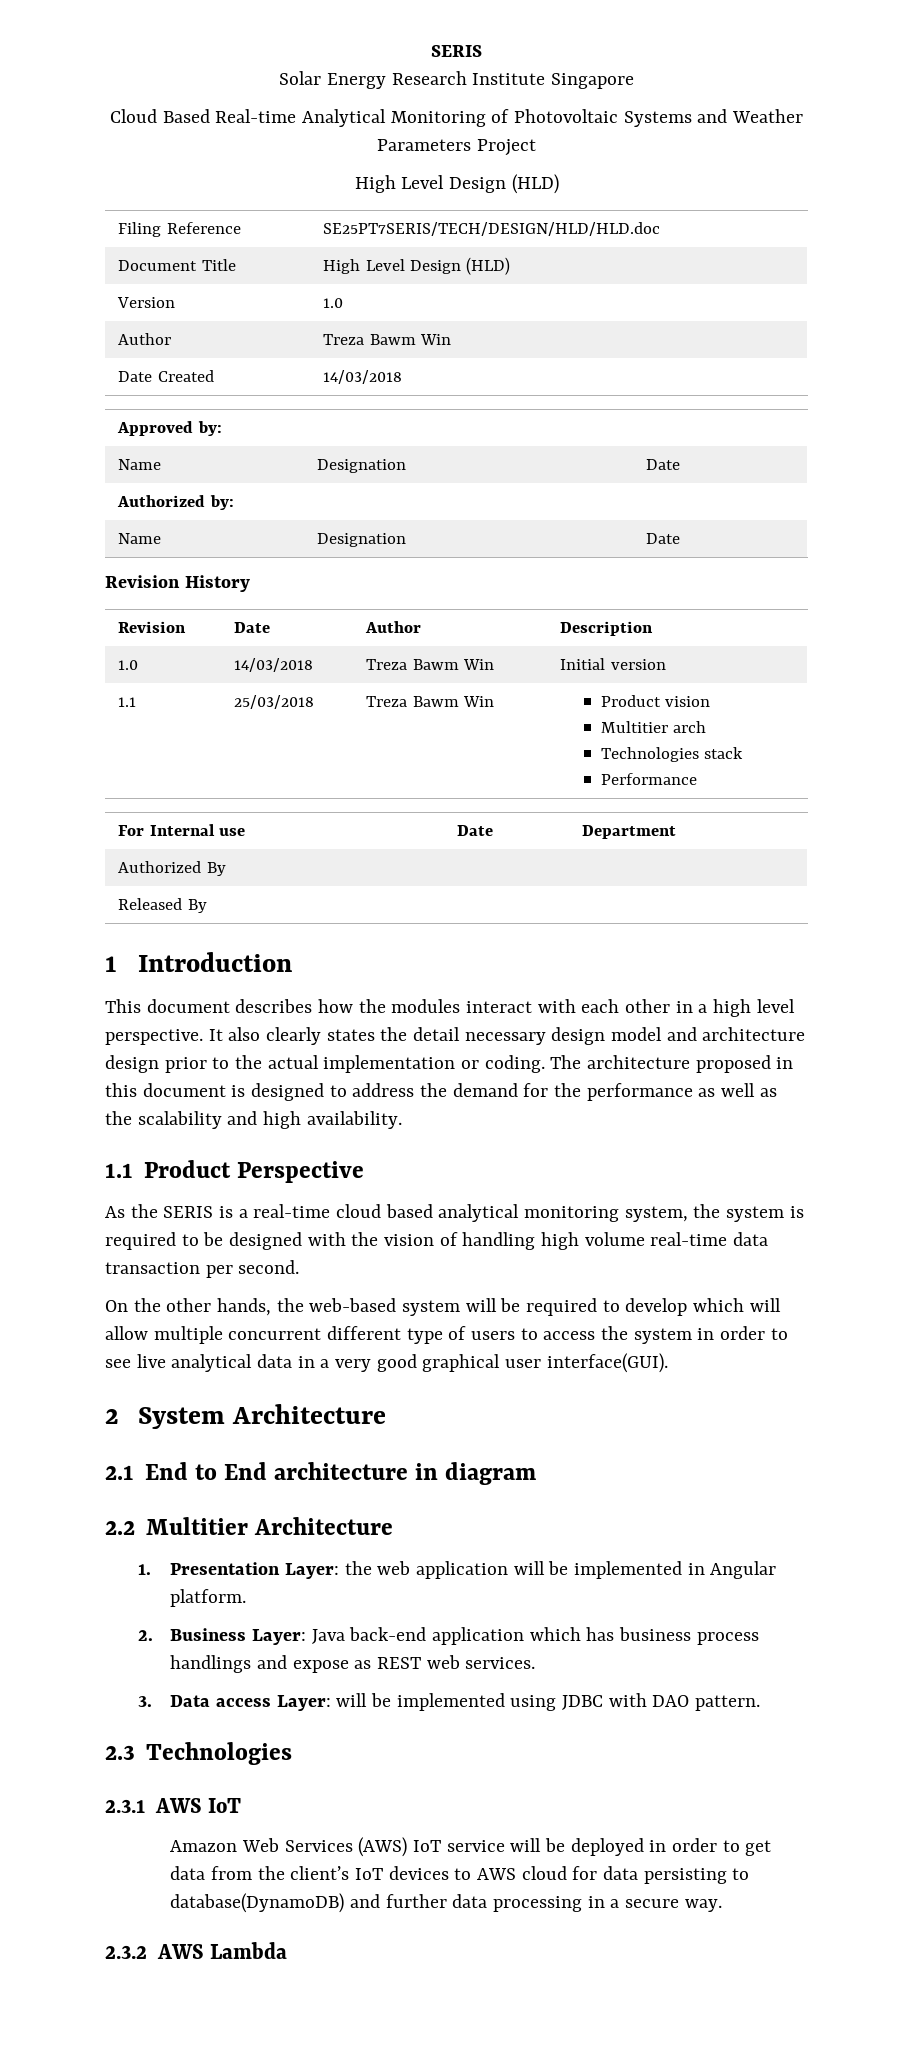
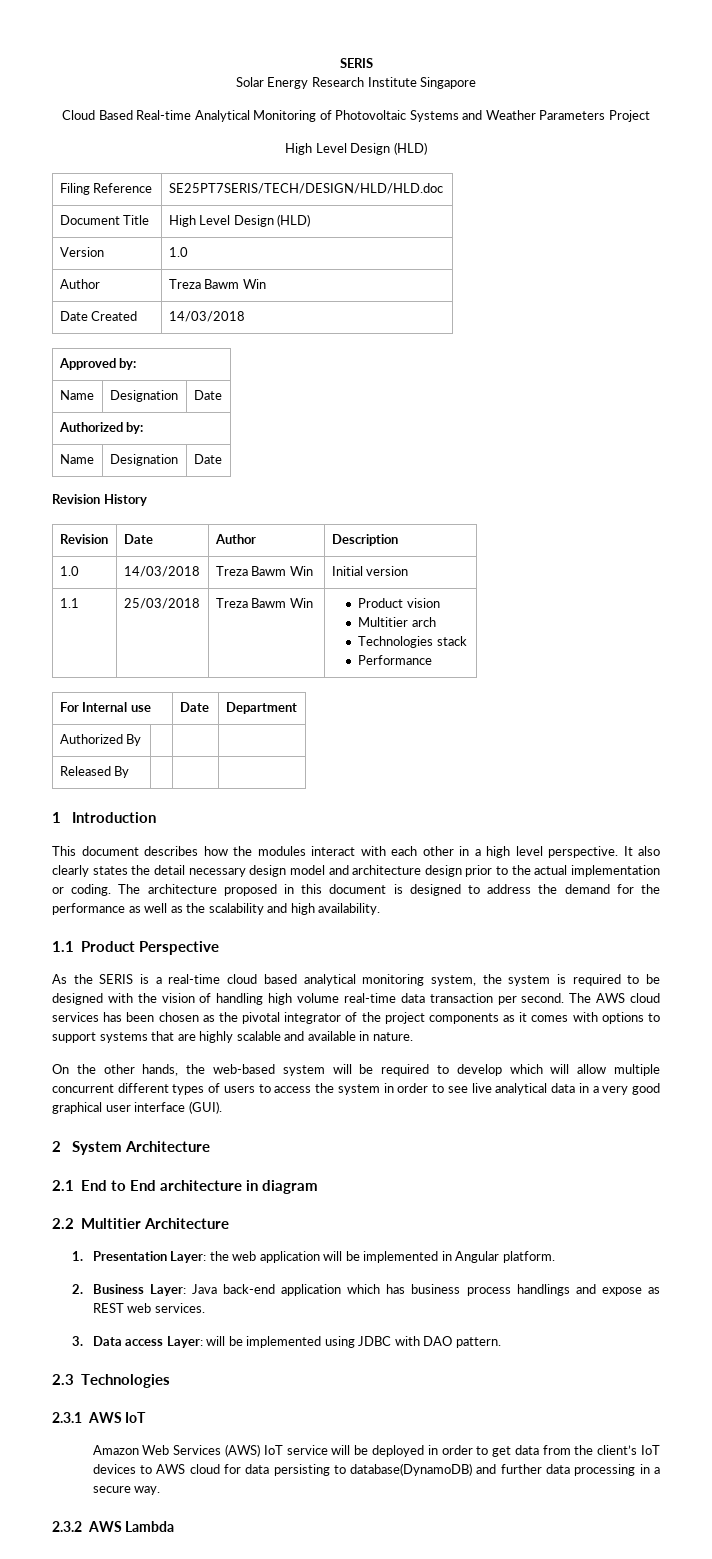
+ The AWS cloud services has been chosen as the pivotal integrator of the project components as it comes with options to support systems that are highly scalable and available in nature.
- On the other hands, the web-based system will be required to develop which will allow multiple concurrent different type of users to access the system in order to see live analytical data in a very good graphical user interface(GUI).
+ On the other hands, the web-based system will be required to develop which will allow multiple concurrent different types of users to access the system in order to see live analytical data in a very good graphical user interface (GUI).

